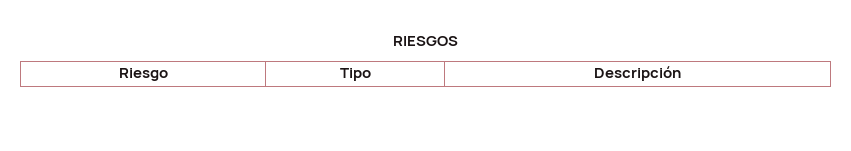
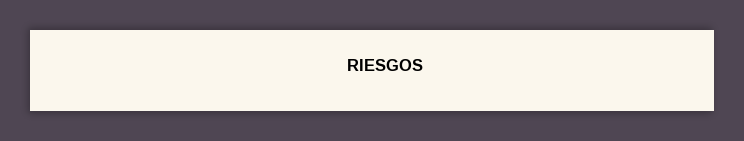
- Riesgo | Tipo | Descripción

